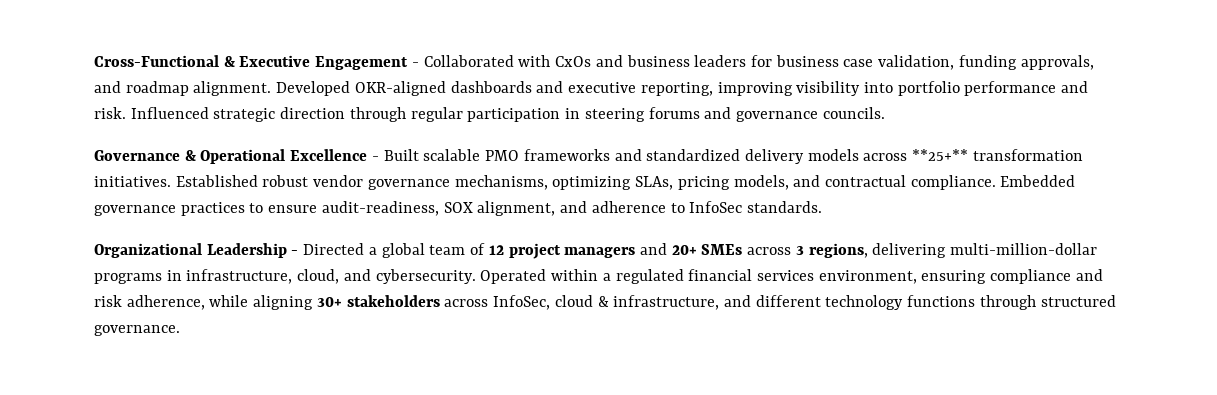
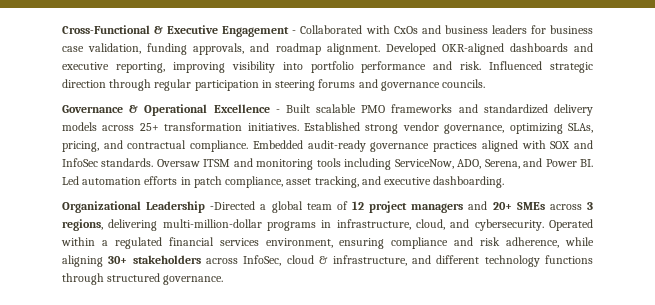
- Governance & Operational Excellence - Built scalable PMO frameworks and standardized delivery models across **25+** transformation initiatives.
+ Governance & Operational Excellence - Built scalable PMO frameworks and standardized delivery models across 25+ transformation initiatives.
- Established robust vendor governance mechanisms, optimizing SLAs, pricing models, and contractual compliance.
+ Established strong vendor governance, optimizing SLAs, pricing, and contractual compliance.
- Embedded governance practices to ensure audit-readiness, SOX alignment, and adherence to InfoSec standards.
+ Embedded audit-ready governance practices aligned with SOX and InfoSec standards. Oversaw ITSM and monitoring tools including ServiceNow, ADO, Serena, and Power BI. Led automation efforts in patch compliance, asset tracking, and executive dashboarding.
- Organizational Leadership - Directed a global team of 12 project managers and 20+ SMEs across 3 regions, delivering multi-million-dollar programs in infrastructure, cloud, and cybersecurity.
+ Organizational Leadership -Directed a global team of 12 project managers and 20+ SMEs across 3 regions, delivering multi-million-dollar programs in infrastructure, cloud, and cybersecurity.

